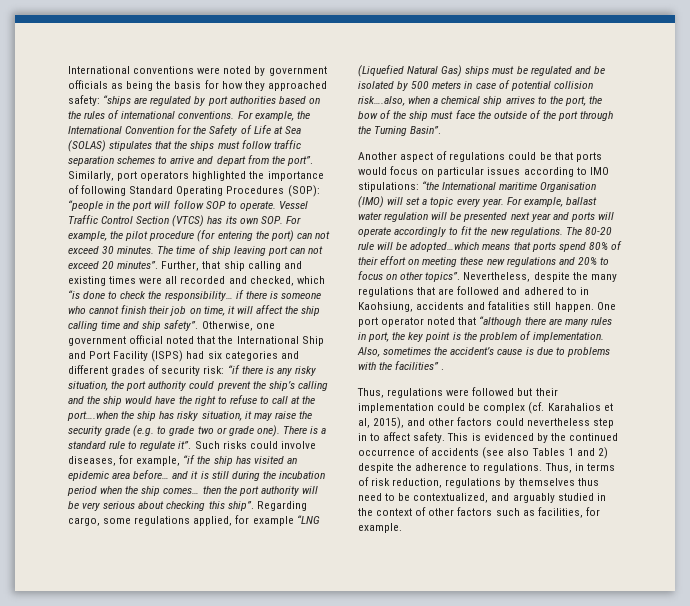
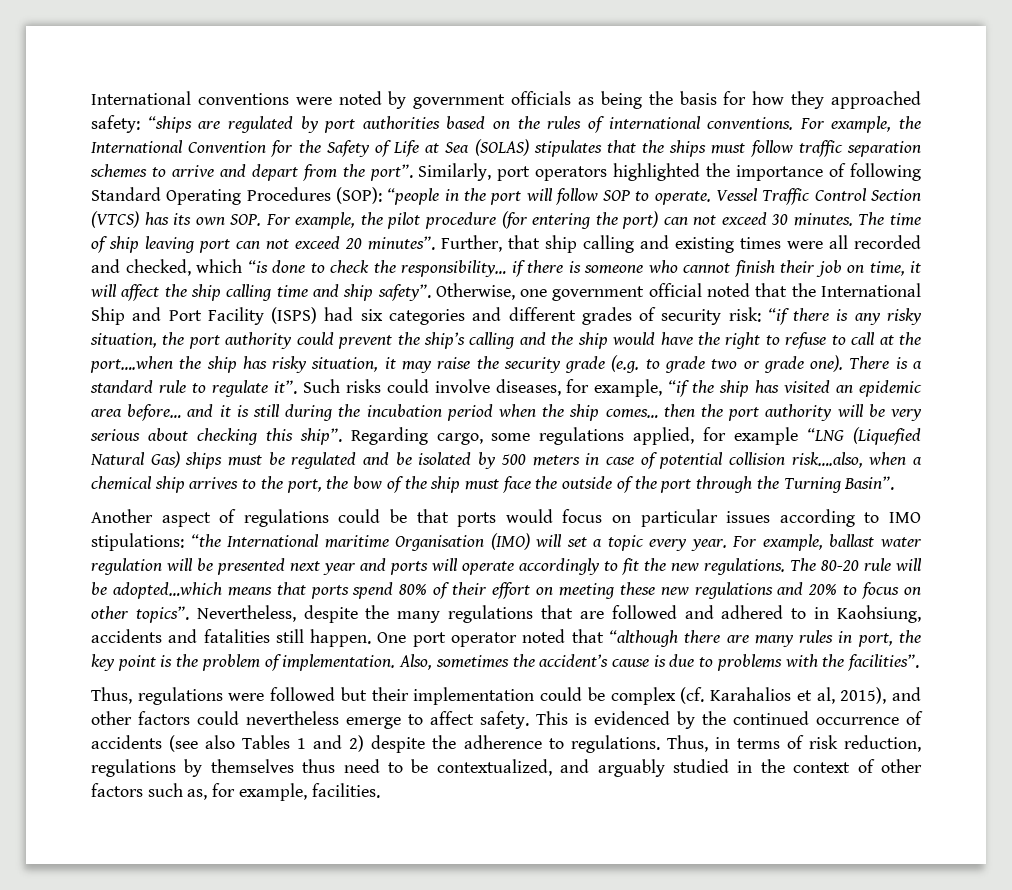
- Also, sometimes the accident’s cause is due to problems with the facilities” .
+ Also, sometimes the accident’s cause is due to problems with the facilities”.
- Thus, regulations were followed but their implementation could be complex (cf. Karahalios et al, 2015), and other factors could nevertheless step in to affect safety.
+ Thus, regulations were followed but their implementation could be complex (cf. Karahalios et al, 2015), and other factors could nevertheless emerge to affect safety.
- Thus, in terms of risk reduction, regulations by themselves thus need to be contextualized, and arguably studied in the context of other factors such as facilities, for example.
+ Thus, in terms of risk reduction, regulations by themselves thus need to be contextualized, and arguably studied in the context of other factors such as, for example, facilities.

